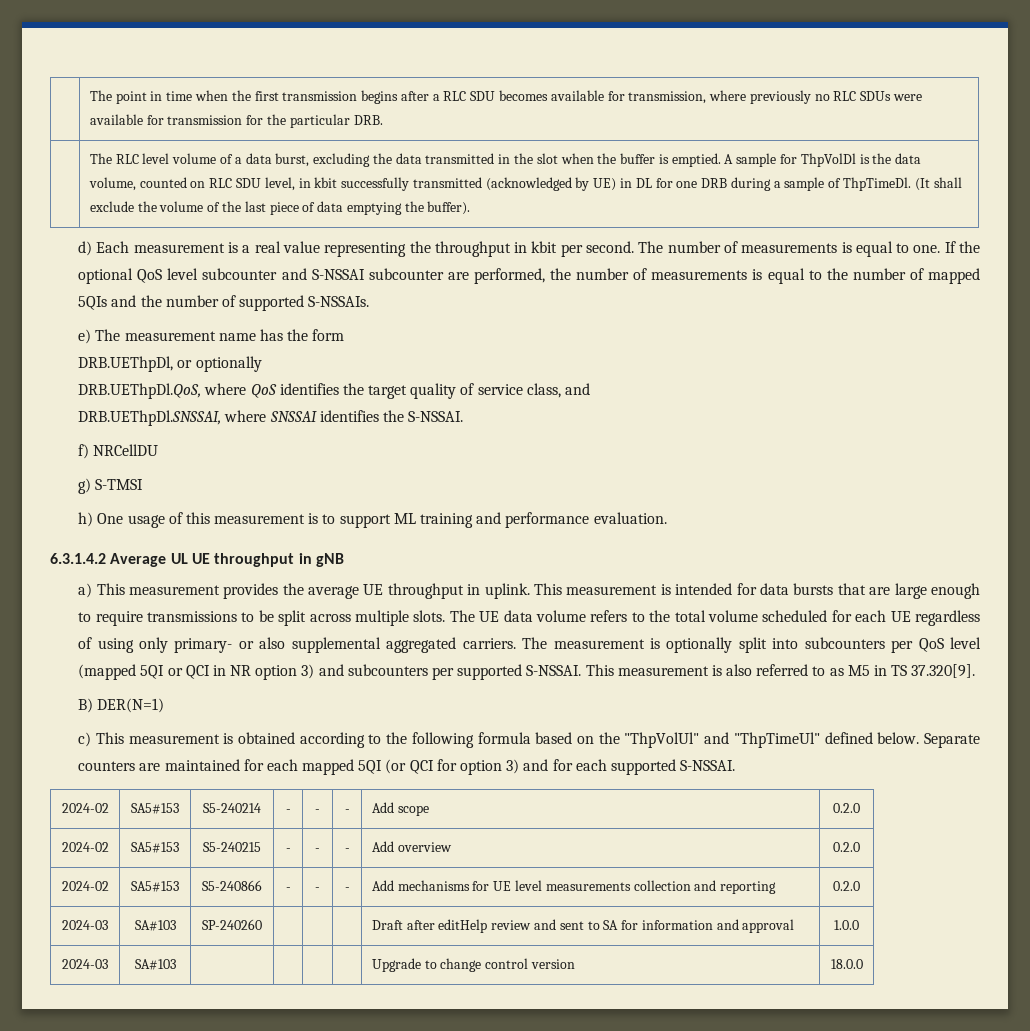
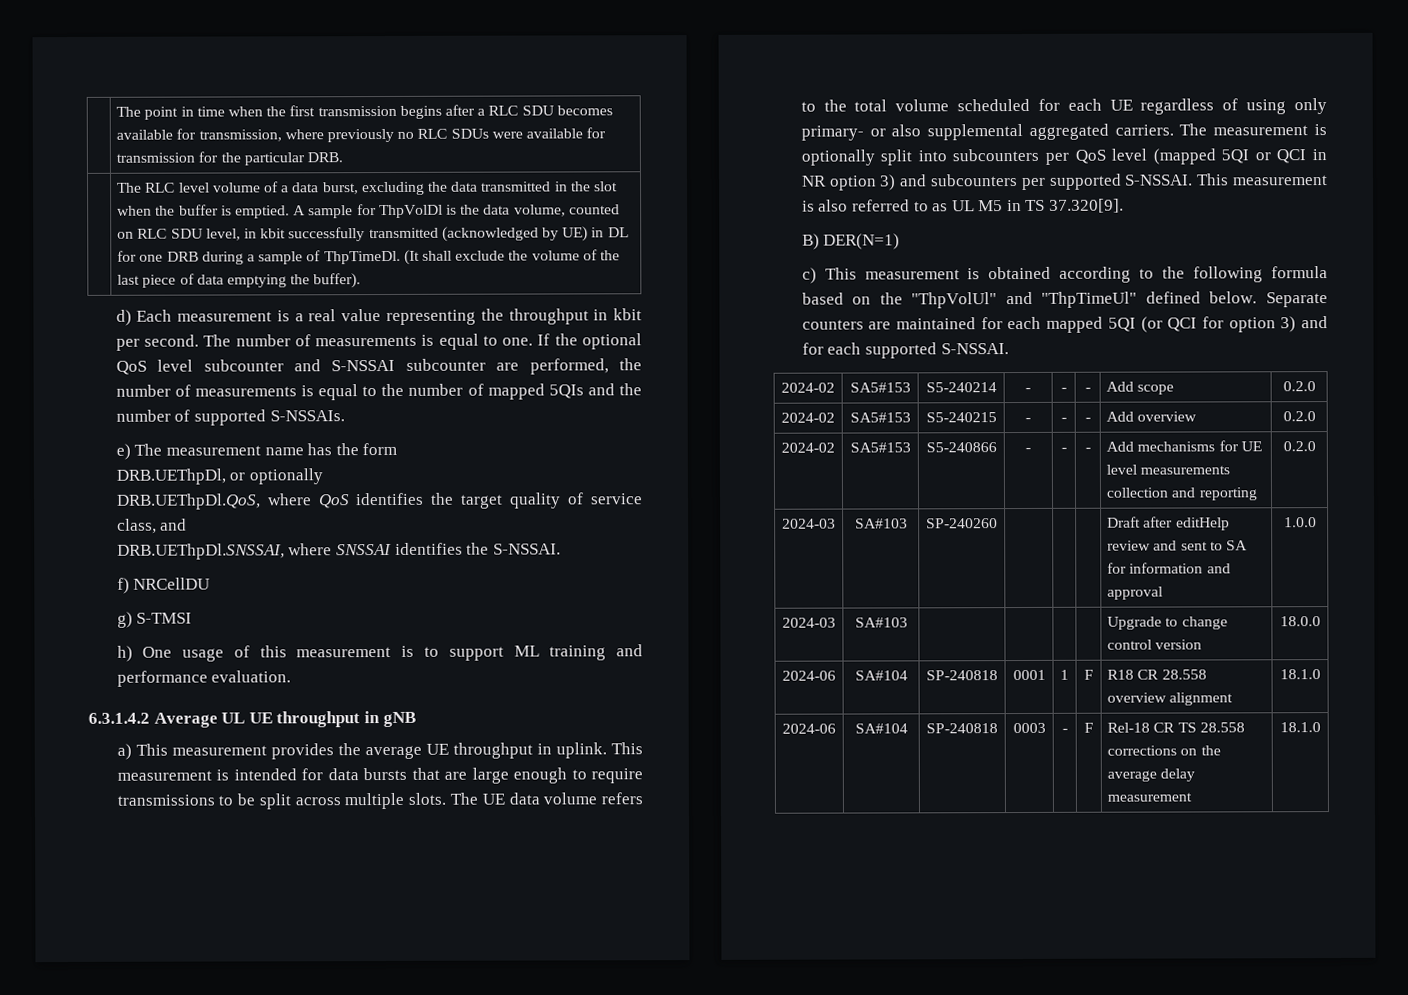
- This measurement is also referred to as M5 in TS 37.320[9].
+ This measurement is also referred to as UL M5 in TS 37.320[9].
+ 2024-06 | SA#104 | SP-240818 | 0001 | 1 | F | R18 CR 28.558 overview alignment | 18.1.0
+ 2024-06 | SA#104 | SP-240818 | 0003 | - | F | Rel-18 CR TS 28.558 corrections on the average delay measurement | 18.1.0

